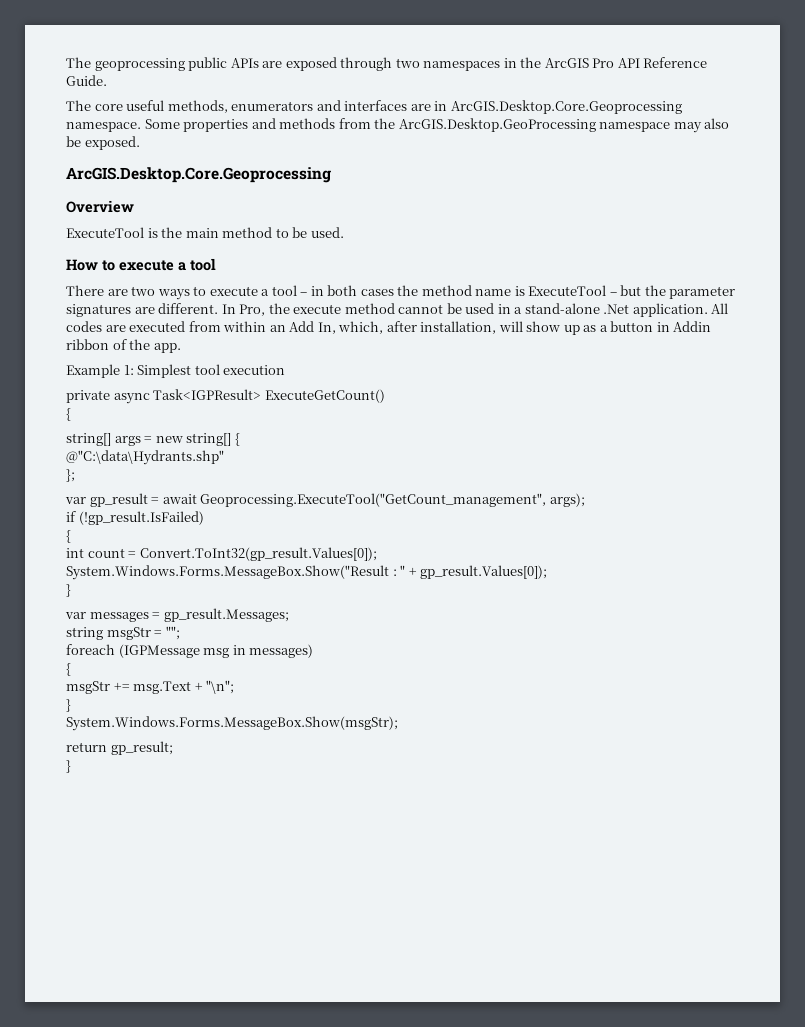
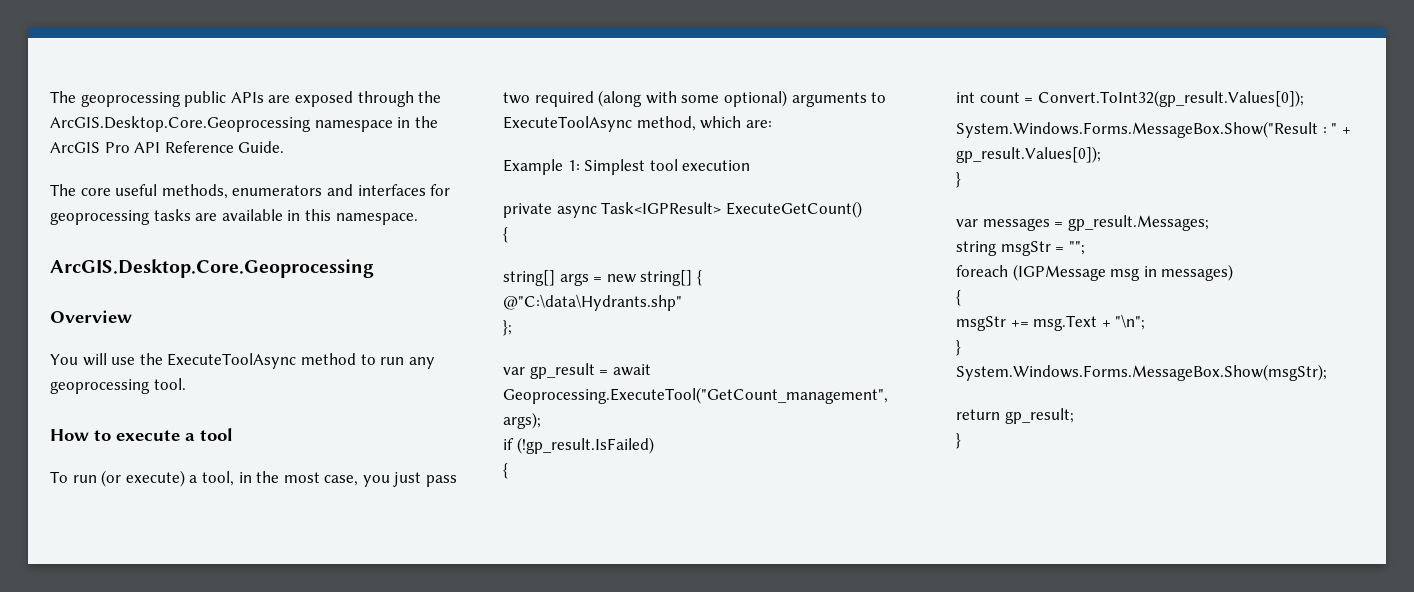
- The geoprocessing public APIs are exposed through two namespaces in the ArcGIS Pro API Reference Guide.
+ The geoprocessing public APIs are exposed through the ArcGIS.Desktop.Core.Geoprocessing namespace in the ArcGIS Pro API Reference Guide.
- The core useful methods, enumerators and interfaces are in ArcGIS.Desktop.Core.Geoprocessing namespace. Some properties and methods from the ArcGIS.Desktop.GeoProcessing namespace may also be exposed.
+ The core useful methods, enumerators and interfaces for geoprocessing tasks are available in this namespace.
  ArcGIS.Desktop.Core.Geoprocessing
  Overview
- ExecuteTool is the main method to be used.
+ You will use the ExecuteToolAsync method to run any geoprocessing tool.
- There are two ways to execute a tool – in both cases the method name is ExecuteTool – but the parameter signatures are different. In Pro, the execute method cannot be used in a stand-alone .Net application. All codes are executed from within an Add In, which, after installation, will show up as a button in Addin ribbon of the app.
+ To run (or execute) a tool, in the most case, you just pass two required (along with some optional) arguments to ExecuteToolAsync method, which are:

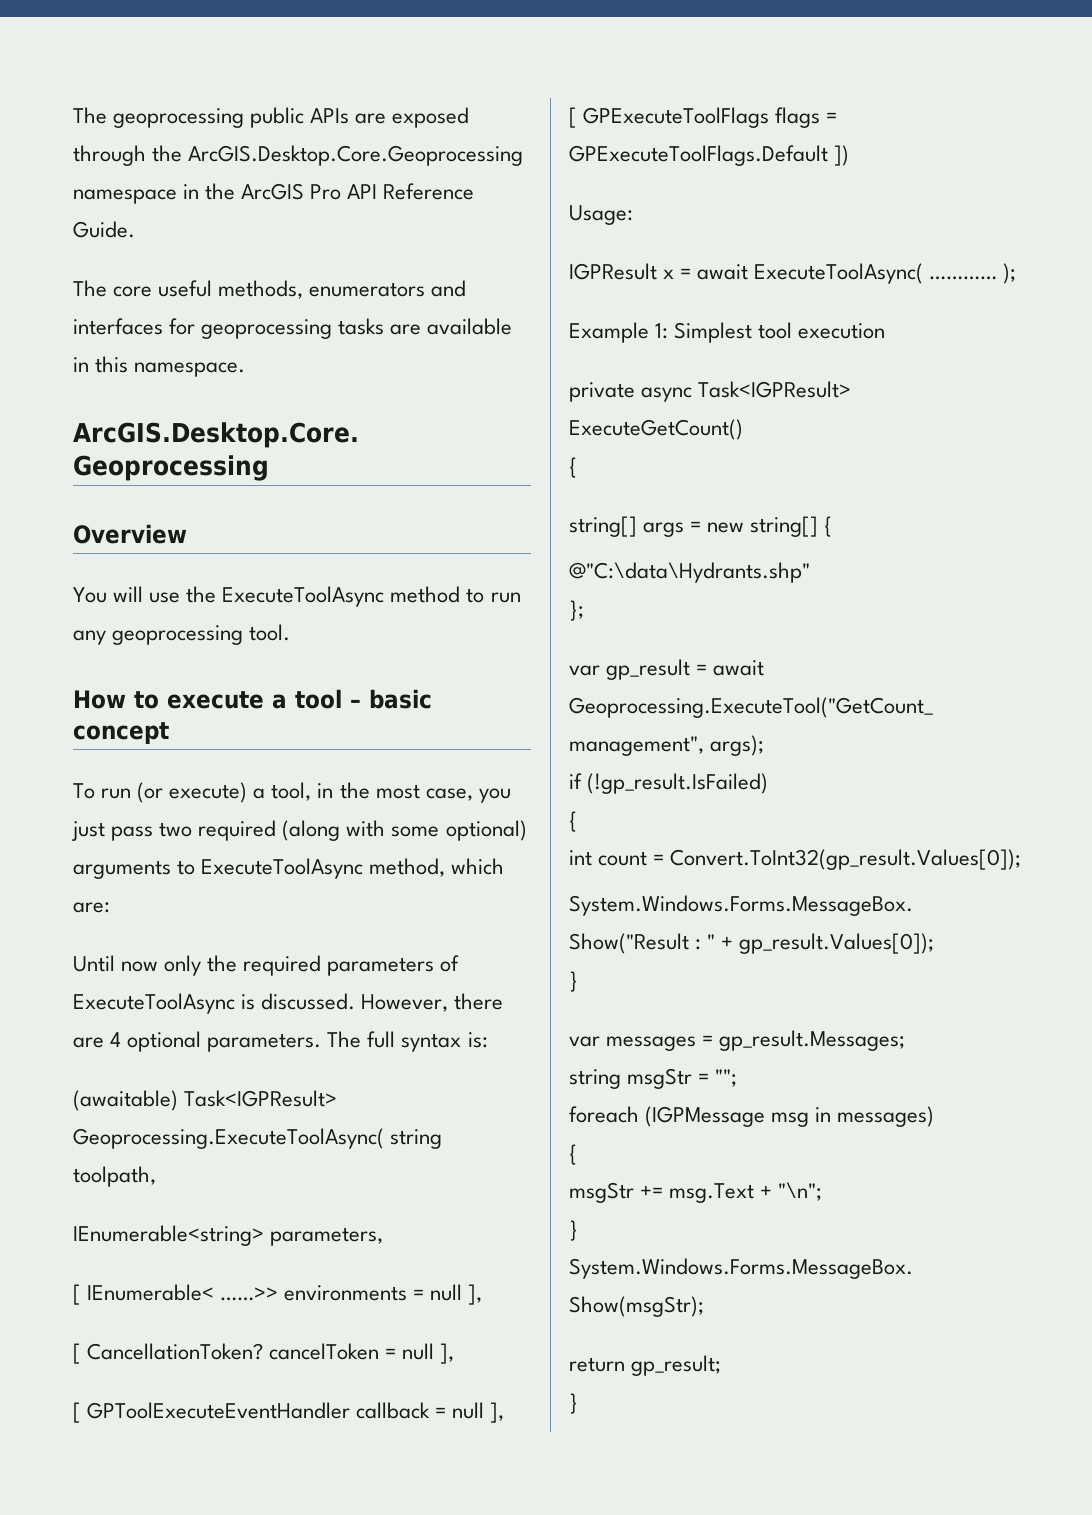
- How to execute a tool
+ How to execute a tool – basic concept
+ Until now only the required parameters of ExecuteToolAsync is discussed. However, there are 4 optional parameters. The full syntax is:
+ (awaitable) Task<IGPResult> Geoprocessing.ExecuteToolAsync( string toolpath,
+ IEnumerable<string> parameters,
+ [ IEnumerable< ……>> environments = null ],
+ [ CancellationToken? cancelToken = null ],
+ [ GPToolExecuteEventHandler callback = null ],
+ [ GPExecuteToolFlags flags = GPExecuteToolFlags.Default ])
+ Usage:
+ IGPResult x = await ExecuteToolAsync( ………… );

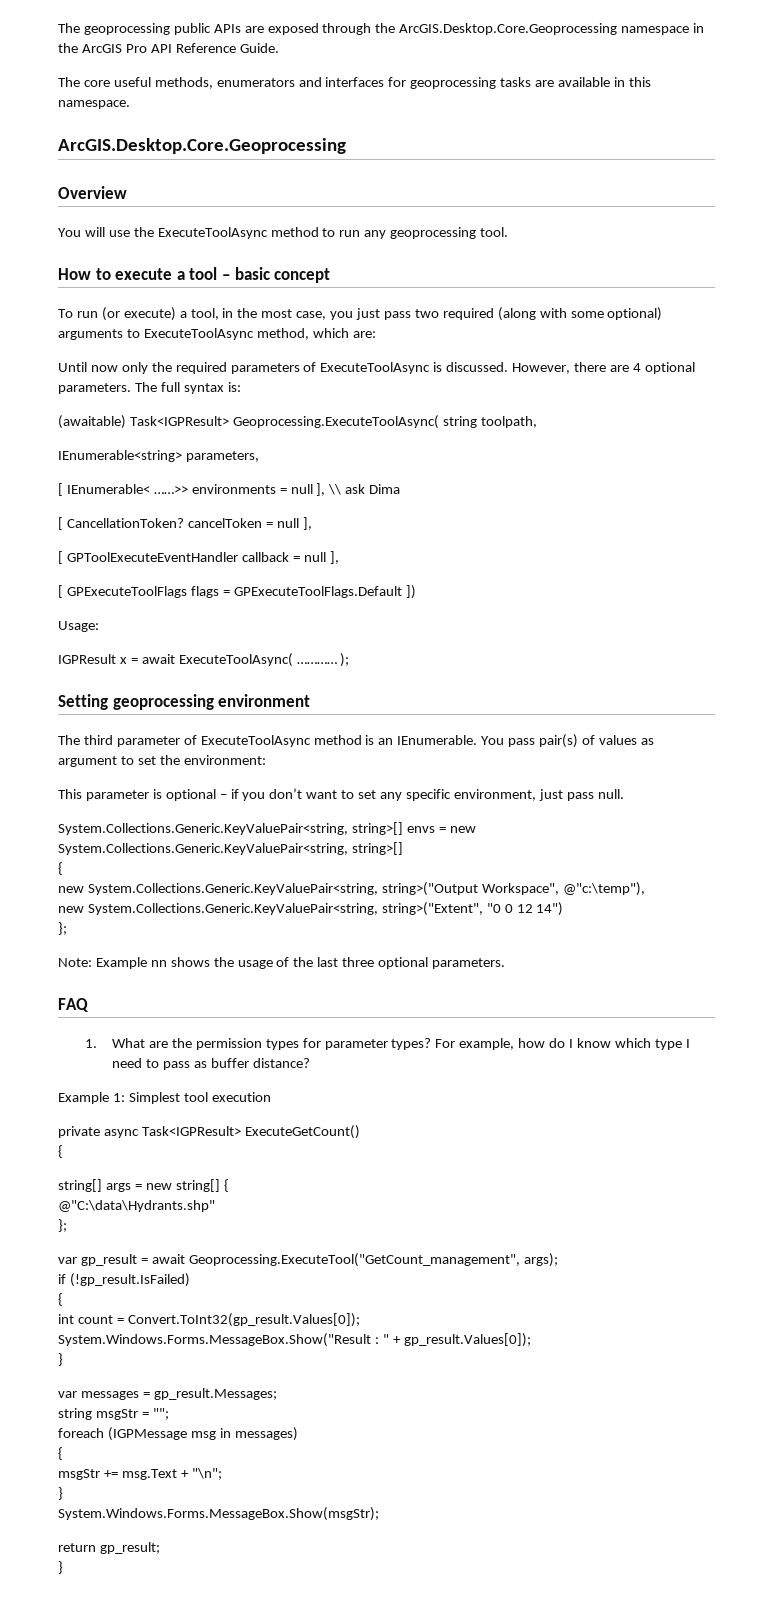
- [ IEnumerable< ……>> environments = null ],
+ [ IEnumerable< ……>> environments = null ], \\ ask Dima
+ Setting geoprocessing environment
+ The third parameter of ExecuteToolAsync method is an IEnumerable. You pass pair(s) of values as argument to set the environment:
+ This parameter is optional – if you don’t want to set any specific environment, just pass null.
+ System.Collections.Generic.KeyValuePair<string, string>[] envs = new System.Collections.Generic.KeyValuePair<string, string>[]
+ {
+ new System.Collections.Generic.KeyValuePair<string, string>("Output Workspace", @"c:\temp"),
+ new System.Collections.Generic.KeyValuePair<string, string>("Extent", "0 0 12 14")
+ };
+ Note: Example nn shows the usage of the last three optional parameters.
+ FAQ
+ 1. What are the permission types for parameter types? For example, how do I know which type I need to pass as buffer distance?

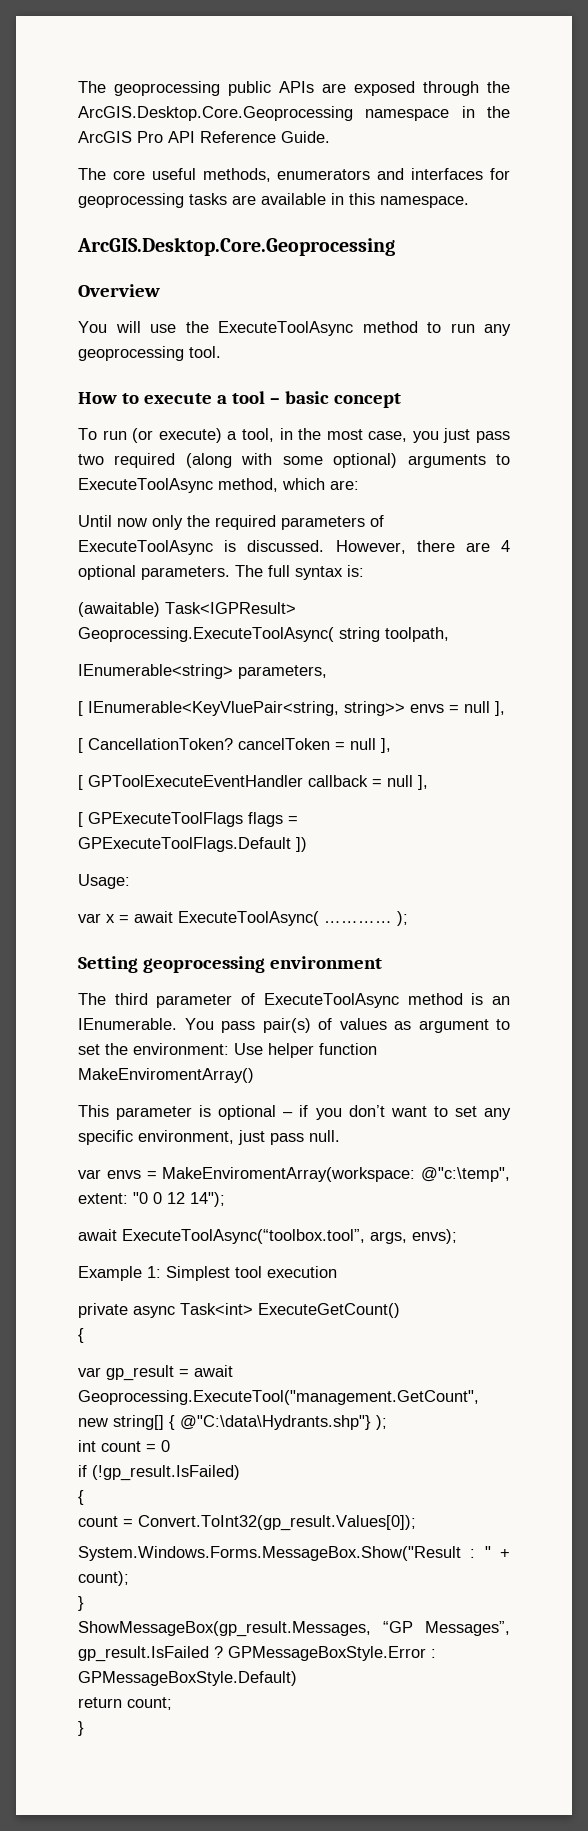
- [ IEnumerable< ……>> environments = null ], \\ ask Dima
+ [ IEnumerable<KeyVluePair<string, string>> envs = null ],
- IGPResult x = await ExecuteToolAsync( ………… );
+ var x = await ExecuteToolAsync( ………… );
- You pass pair(s) of values as argument to set the environment:
+ You pass pair(s) of values as argument to set the environment: Use helper function MakeEnviromentArray()
- System.Collections.Generic.KeyValuePair<string, string>[] envs = new System.Collections.Generic.KeyValuePair<string, string>[]
- {
- new System.Collections.Generic.KeyValuePair<string, string>("Output Workspace", @"c:\temp"),
- new System.Collections.Generic.KeyValuePair<string, string>("Extent", "0 0 12 14")
- };
- Note: Example nn shows the usage of the last three optional parameters.
- FAQ
- 1. What are the permission types for parameter types? For example, how do I know which type I need to pass as buffer distance?
+ var envs = MakeEnviromentArray(workspace: @"c:\temp", extent: "0 0 12 14");
+ await ExecuteToolAsync(“toolbox.tool”, args, envs);
- private async Task<IGPResult> ExecuteGetCount()
+ private async Task<int> ExecuteGetCount()
- string[] args = new string[] {
- @"C:\data\Hydrants.shp"
- };
- var gp_result = await Geoprocessing.ExecuteTool("GetCount_management", args);
+ var gp_result = await Geoprocessing.ExecuteTool("management.GetCount", new string[] { @"C:\data\Hydrants.shp"} );
+ int count = 0
- int count = Convert.ToInt32(gp_result.Values[0]);
+ count = Convert.ToInt32(gp_result.Values[0]);
- System.Windows.Forms.MessageBox.Show("Result : " + gp_result.Values[0]);
+ System.Windows.Forms.MessageBox.Show("Result : " + count);
  }
- var messages = gp_result.Messages;
- string msgStr = "";
- foreach (IGPMessage msg in messages)
- {
- msgStr += msg.Text + "\n";
- }
- System.Windows.Forms.MessageBox.Show(msgStr);
- return gp_result;
+ ShowMessageBox(gp_result.Messages, “GP Messages”, gp_result.IsFailed ? GPMessageBoxStyle.Error : GPMessageBoxStyle.Default)
+ return count;

